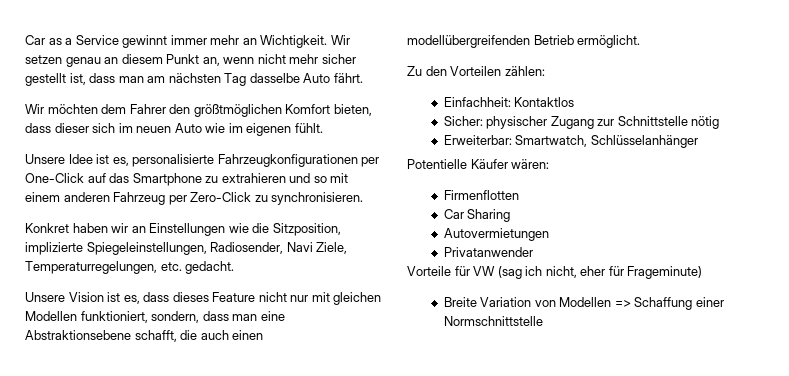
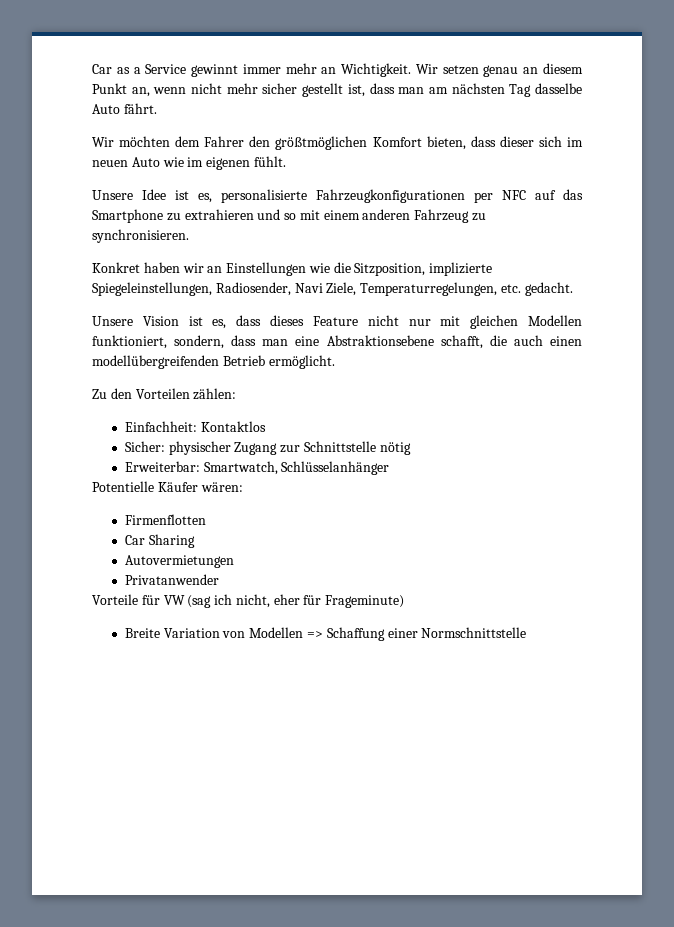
- Unsere Idee ist es, personalisierte Fahrzeugkonfigurationen per One-Click auf das Smartphone zu extrahieren und so mit einem anderen Fahrzeug per Zero-Click zu synchronisieren.
+ Unsere Idee ist es, personalisierte Fahrzeugkonfigurationen per NFC auf das Smartphone zu extrahieren und so mit einem anderen Fahrzeug zu synchronisieren.

